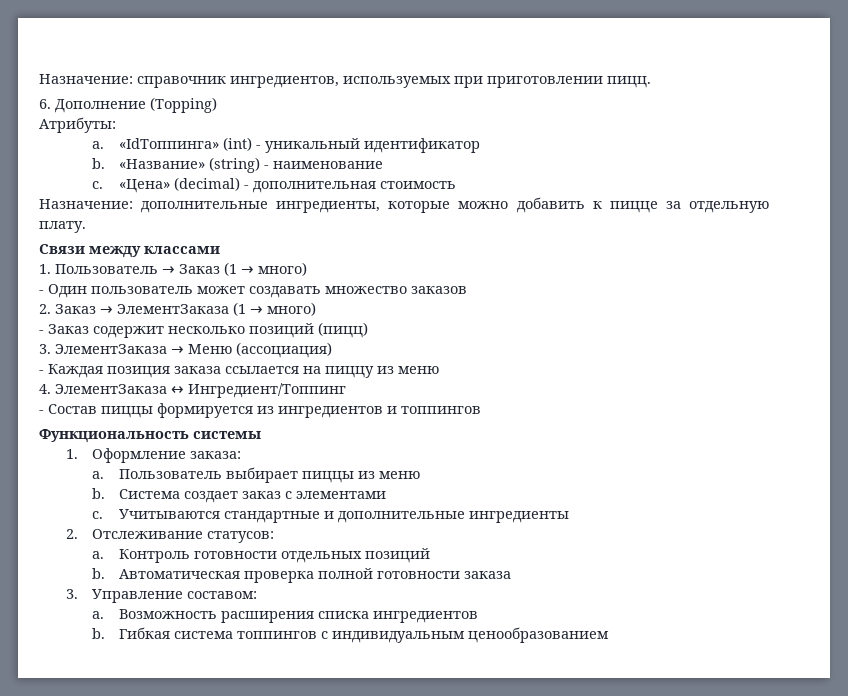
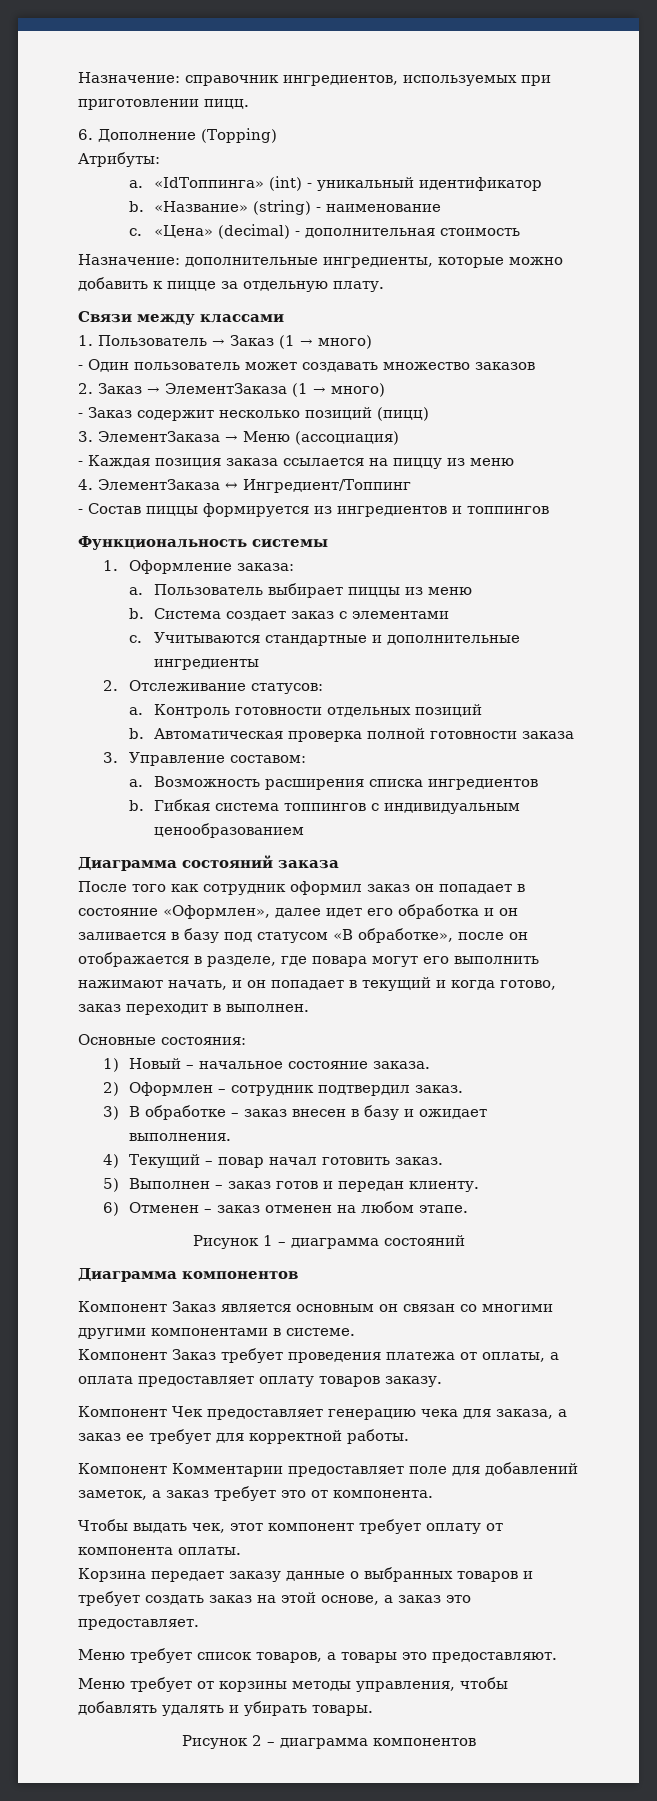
+ Диаграмма состояний заказа
+ После того как сотрудник оформил заказ он попадает в состояние «Оформлен», далее идет его обработка и он заливается в базу под статусом «В обработке», после он отображается в разделе, где повара могут его выполнить нажимают начать, и он попадает в текущий и когда готово, заказ переходит в выполнен.
+ Основные состояния:
+ 1) Новый – начальное состояние заказа.
+ 2) Оформлен – сотрудник подтвердил заказ.
+ 3) В обработке – заказ внесен в базу и ожидает выполнения.
+ 4) Текущий – повар начал готовить заказ.
+ 5) Выполнен – заказ готов и передан клиенту.
+ 6) Отменен – заказ отменен на любом этапе.
+ Рисунок 1 – диаграмма состояний
+ Диаграмма компонентов
+ Компонент Заказ является основным он связан со многими другими компонентами в системе.
+ Компонент Заказ требует проведения платежа от оплаты, а оплата предоставляет оплату товаров заказу.
+ Компонент Чек предоставляет генерацию чека для заказа, а заказ ее требует для корректной работы.
+ Компонент Комментарии предоставляет поле для добавлений заметок, а заказ требует это от компонента.
+ Чтобы выдать чек, этот компонент требует оплату от компонента оплаты.
+ Корзина передает заказу данные о выбранных товаров и требует создать заказ на этой основе, а заказ это предоставляет.
+ Меню требует список товаров, а товары это предоставляют.
+ Меню требует от корзины методы управления, чтобы добавлять удалять и убирать товары.
+ Рисунок 2 – диаграмма компонентов

